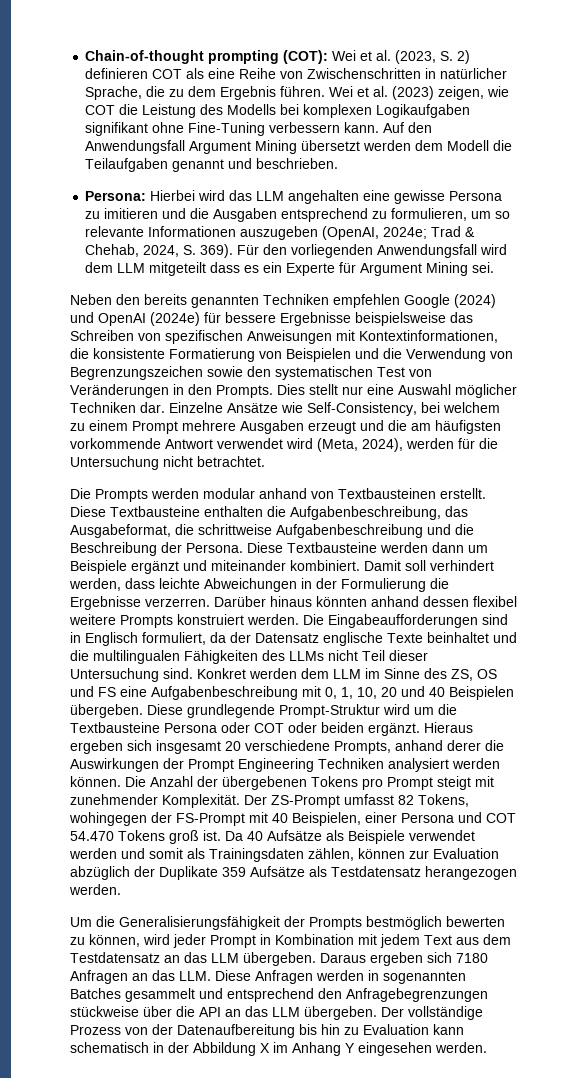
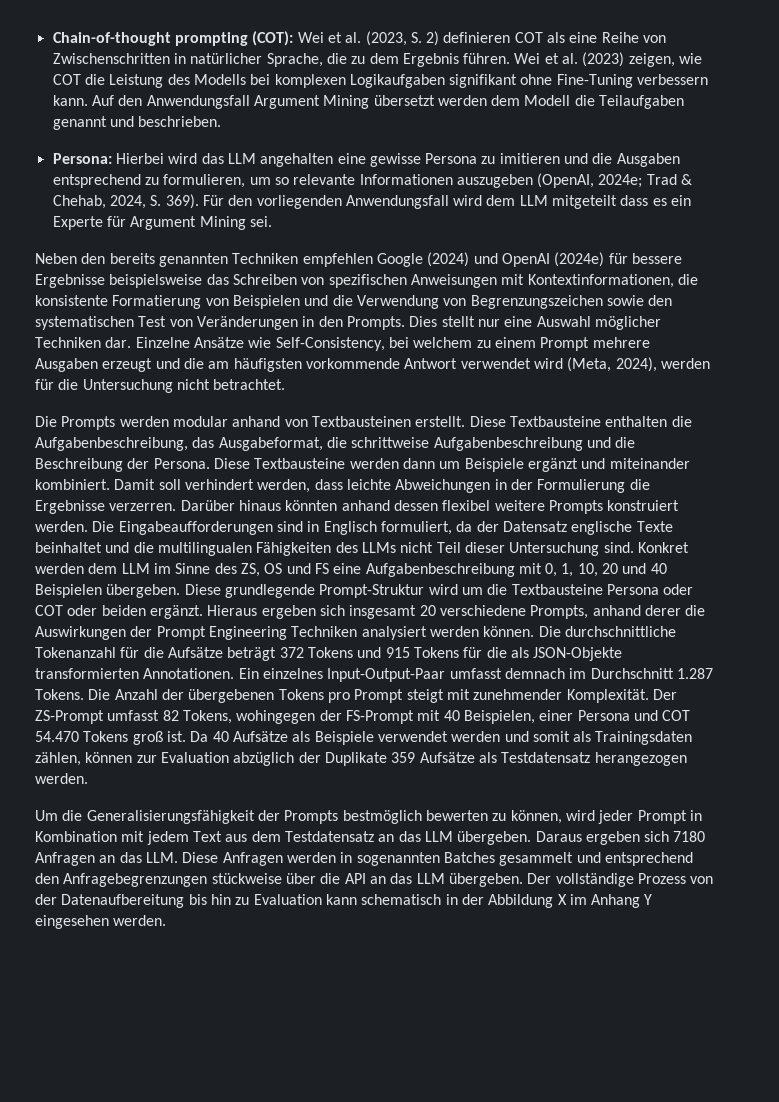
- Die Anzahl der übergebenen Tokens pro Prompt steigt mit zunehmender Komplexität.
+ Die durchschnittliche Tokenanzahl für die Aufsätze beträgt 372 Tokens und 915 Tokens für die als JSON-Objekte transformierten Annotationen. Ein einzelnes Input-Output-Paar umfasst demnach im Durchschnitt 1.287 Tokens. Die Anzahl der übergebenen Tokens pro Prompt steigt mit zunehmender Komplexität.

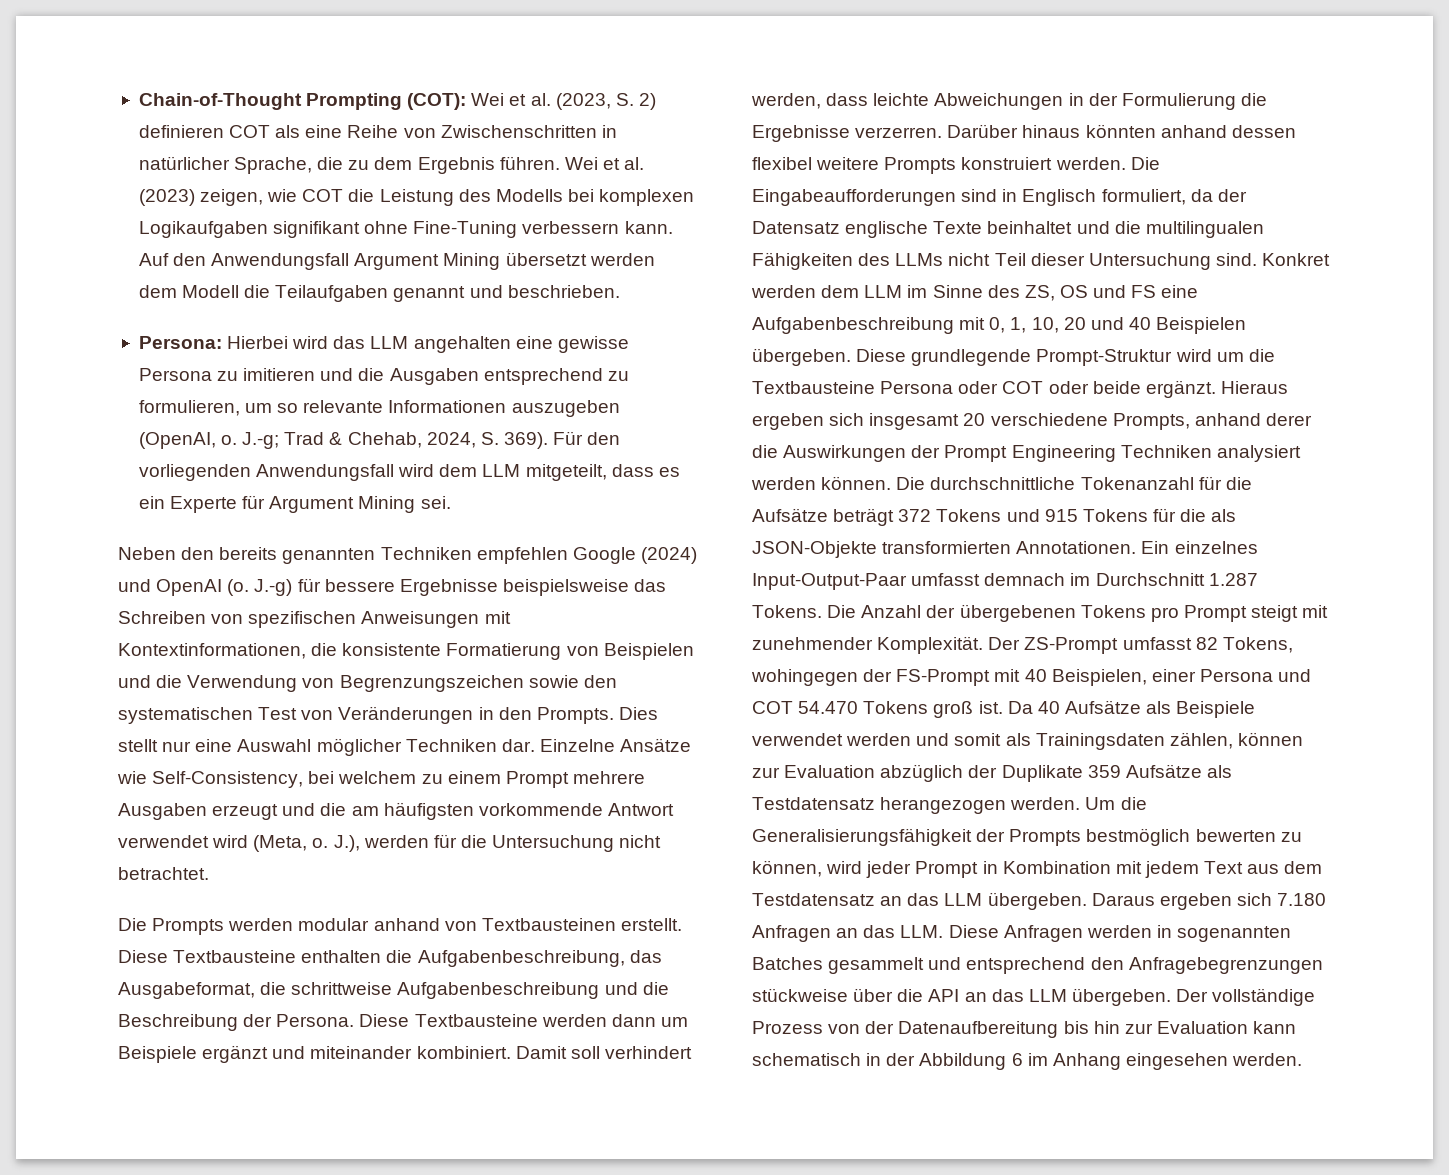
- Chain-of-thought prompting (COT): Wei et al. (2023, S. 2) definieren COT als eine Reihe von Zwischenschritten in natürlicher Sprache, die zu dem Ergebnis führen.
+ Chain-of-Thought Prompting (COT): Wei et al. (2023, S. 2) definieren COT als eine Reihe von Zwischenschritten in natürlicher Sprache, die zu dem Ergebnis führen.
- Persona: Hierbei wird das LLM angehalten eine gewisse Persona zu imitieren und die Ausgaben entsprechend zu formulieren, um so relevante Informationen auszugeben (OpenAI, 2024e; Trad & Chehab, 2024, S. 369).
+ Persona: Hierbei wird das LLM angehalten eine gewisse Persona zu imitieren und die Ausgaben entsprechend zu formulieren, um so relevante Informationen auszugeben (OpenAI, o. J.-g; Trad & Chehab, 2024, S. 369).
- Für den vorliegenden Anwendungsfall wird dem LLM mitgeteilt dass es ein Experte für Argument Mining sei.
+ Für den vorliegenden Anwendungsfall wird dem LLM mitgeteilt, dass es ein Experte für Argument Mining sei.
- Neben den bereits genannten Techniken empfehlen Google (2024) und OpenAI (2024e) für bessere Ergebnisse beispielsweise das Schreiben von spezifischen Anweisungen mit Kontextinformationen, die konsistente Formatierung von Beispielen und die Verwendung von Begrenzungszeichen sowie den systematischen Test von Veränderungen in den Prompts.
+ Neben den bereits genannten Techniken empfehlen Google (2024) und OpenAI (o. J.-g) für bessere Ergebnisse beispielsweise das Schreiben von spezifischen Anweisungen mit Kontextinformationen, die konsistente Formatierung von Beispielen und die Verwendung von Begrenzungszeichen sowie den systematischen Test von Veränderungen in den Prompts.
- Einzelne Ansätze wie Self-Consistency, bei welchem zu einem Prompt mehrere Ausgaben erzeugt und die am häufigsten vorkommende Antwort verwendet wird (Meta, 2024), werden für die Untersuchung nicht betrachtet.
+ Einzelne Ansätze wie Self-Consistency, bei welchem zu einem Prompt mehrere Ausgaben erzeugt und die am häufigsten vorkommende Antwort verwendet wird (Meta, o. J.), werden für die Untersuchung nicht betrachtet.
- Diese grundlegende Prompt-Struktur wird um die Textbausteine Persona oder COT oder beiden ergänzt.
+ Diese grundlegende Prompt-Struktur wird um die Textbausteine Persona oder COT oder beide ergänzt.
- Da 40 Aufsätze als Beispiele verwendet werden und somit als Trainingsdaten zählen, können zur Evaluation abzüglich der Duplikate 359 Aufsätze als Testdatensatz herangezogen werden.
- Um die Generalisierungsfähigkeit der Prompts bestmöglich bewerten zu können, wird jeder Prompt in Kombination mit jedem Text aus dem Testdatensatz an das LLM übergeben.
+ Da 40 Aufsätze als Beispiele verwendet werden und somit als Trainingsdaten zählen, können zur Evaluation abzüglich der Duplikate 359 Aufsätze als Testdatensatz herangezogen werden. Um die Generalisierungsfähigkeit der Prompts bestmöglich bewerten zu können, wird jeder Prompt in Kombination mit jedem Text aus dem Testdatensatz an das LLM übergeben.
- Daraus ergeben sich 7180 Anfragen an das LLM. Diese Anfragen werden in sogenannten Batches gesammelt und entsprechend den Anfragebegrenzungen stückweise über die API an das LLM übergeben.
+ Daraus ergeben sich 7.180 Anfragen an das LLM. Diese Anfragen werden in sogenannten Batches gesammelt und entsprechend den Anfragebegrenzungen stückweise über die API an das LLM übergeben.
- Der vollständige Prozess von der Datenaufbereitung bis hin zu Evaluation kann schematisch in der Abbildung X im Anhang Y eingesehen werden.
+ Der vollständige Prozess von der Datenaufbereitung bis hin zur Evaluation kann schematisch in der Abbildung 6 im Anhang eingesehen werden.

